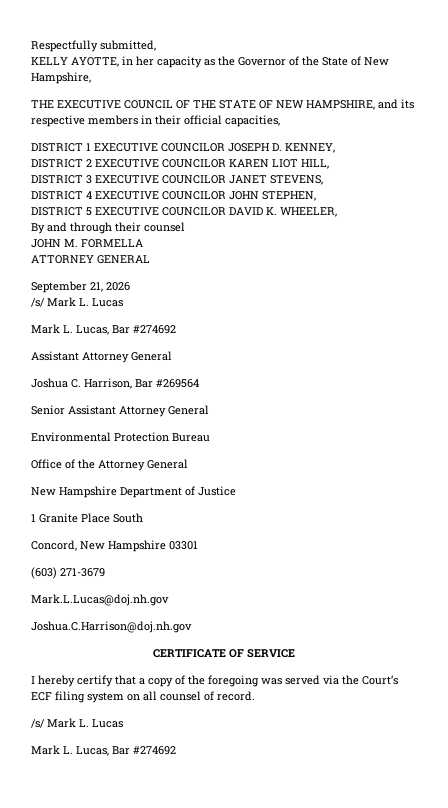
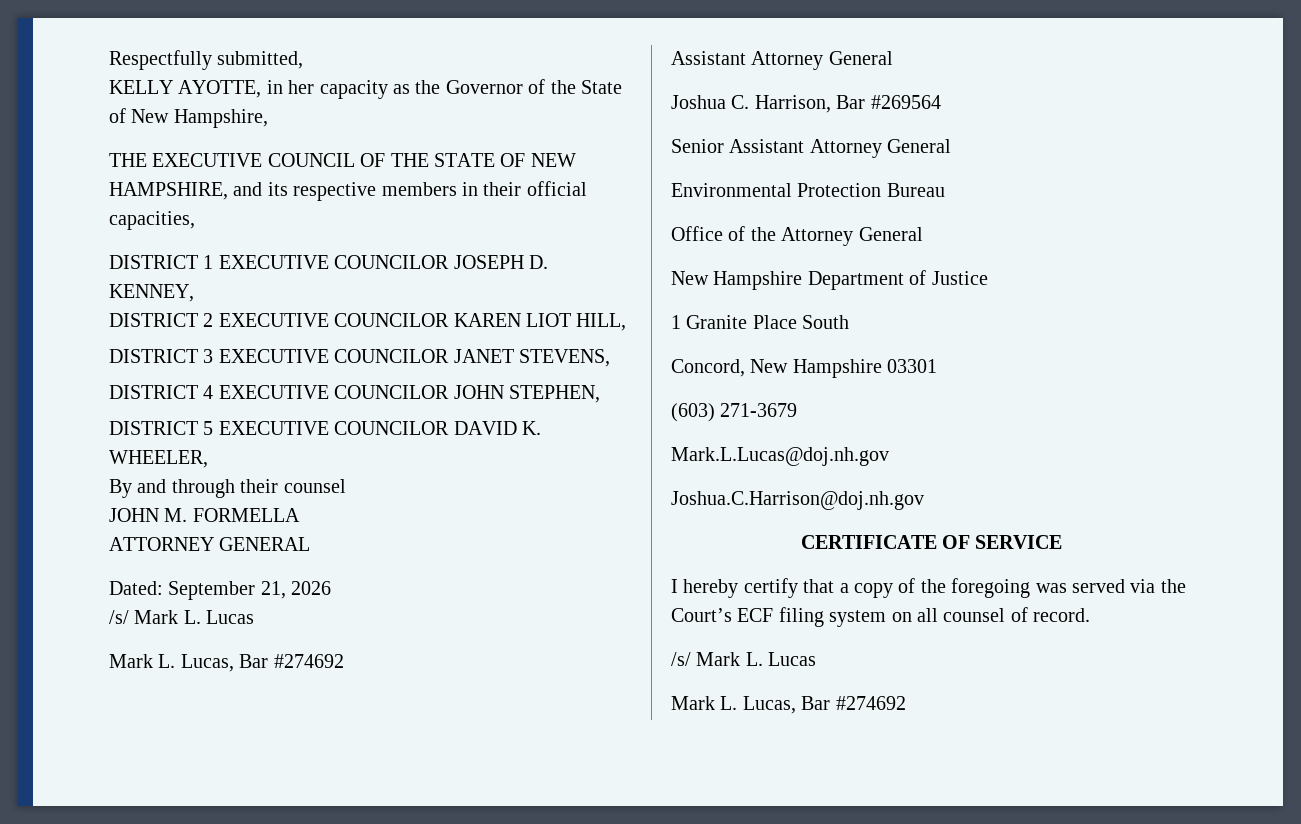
- September 21, 2026
+ Dated: September 21, 2026

